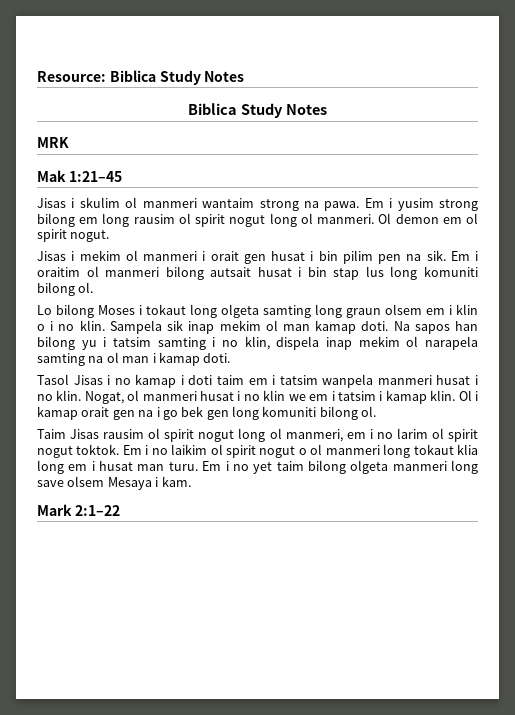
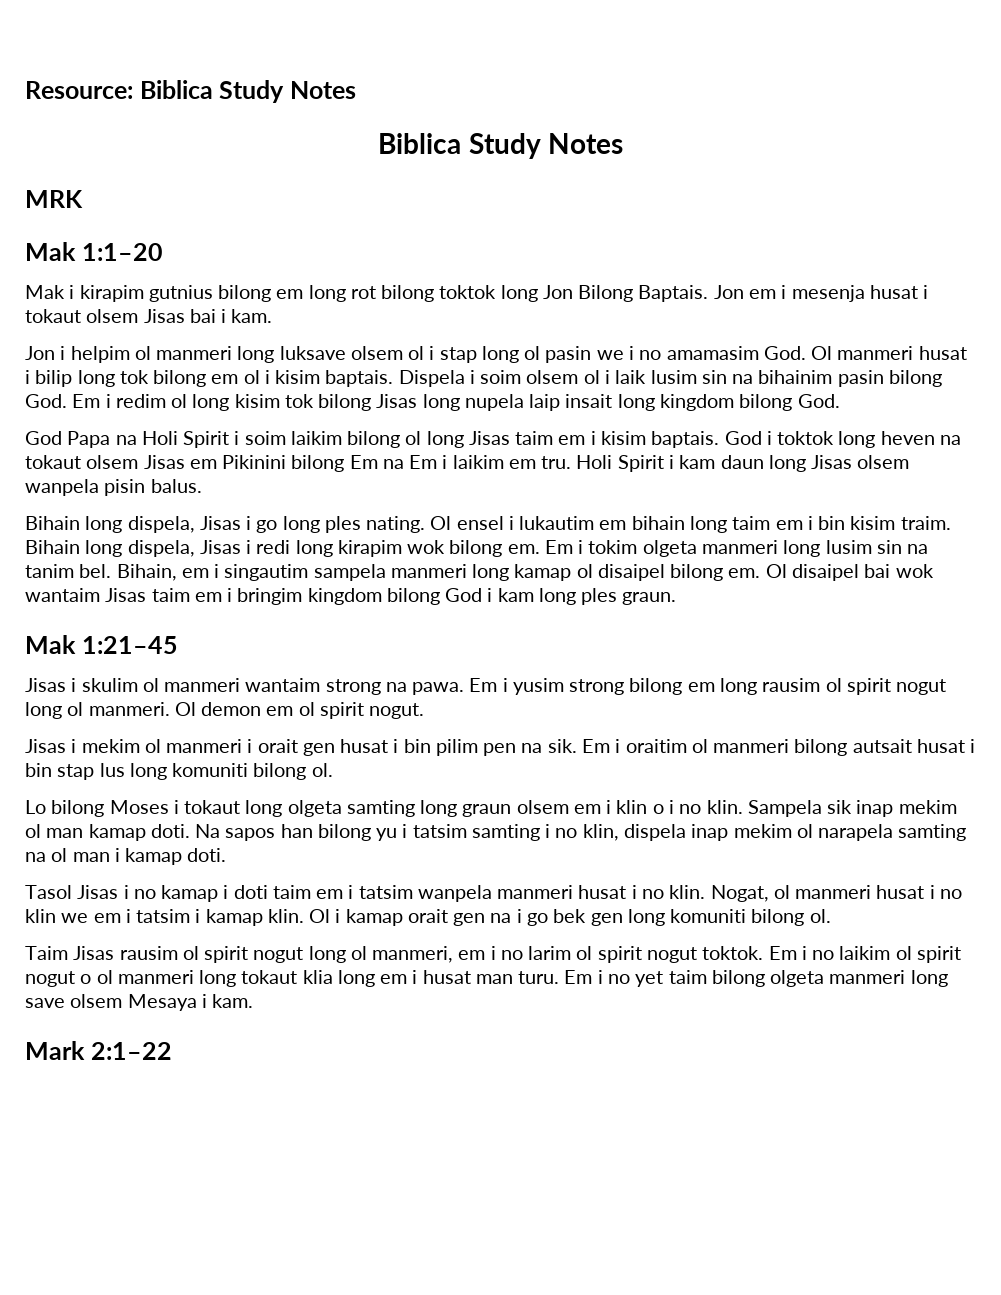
+ Mak 1:1–20
+ Mak i kirapim gutnius bilong em long rot bilong toktok long Jon Bilong Baptais. Jon em i mesenja husat i tokaut olsem Jisas bai i kam.
+ Jon i helpim ol manmeri long luksave olsem ol i stap long ol pasin we i no amamasim God. Ol manmeri husat i bilip long tok bilong em ol i kisim baptais. Dispela i soim olsem ol i laik lusim sin na bihainim pasin bilong God. Em i redim ol long kisim tok bilong Jisas long nupela laip insait long kingdom bilong God.
+ God Papa na Holi Spirit i soim laikim bilong ol long Jisas taim em i kisim baptais. God i toktok long heven na tokaut olsem Jisas em Pikinini bilong Em na Em i laikim em tru. Holi Spirit i kam daun long Jisas olsem wanpela pisin balus.
+ Bihain long dispela, Jisas i go long ples nating. Ol ensel i lukautim em bihain long taim em i bin kisim traim. Bihain long dispela, Jisas i redi long kirapim wok bilong em. Em i tokim olgeta manmeri long lusim sin na tanim bel. Bihain, em i singautim sampela manmeri long kamap ol disaipel bilong em. Ol disaipel bai wok wantaim Jisas taim em i bringim kingdom bilong God i kam long ples graun.

